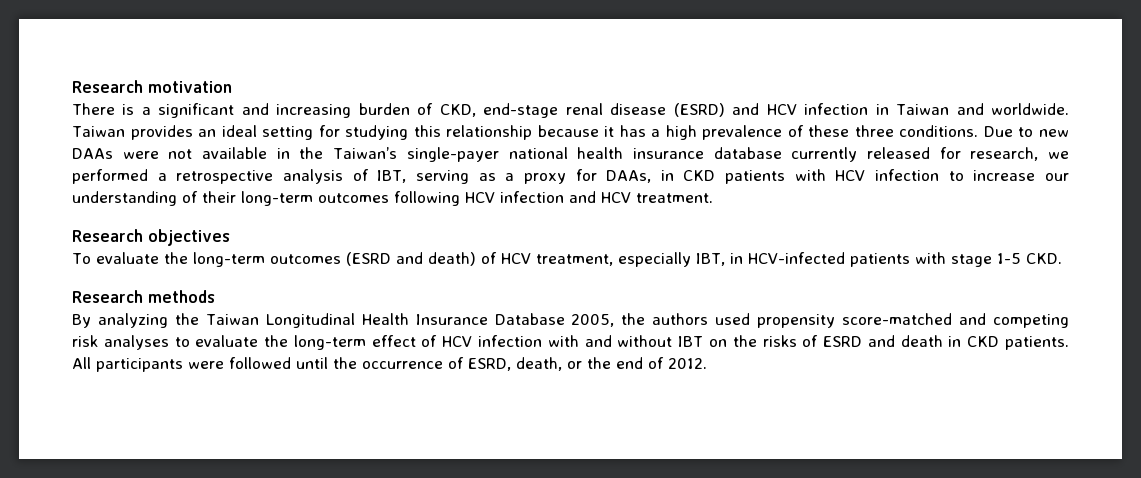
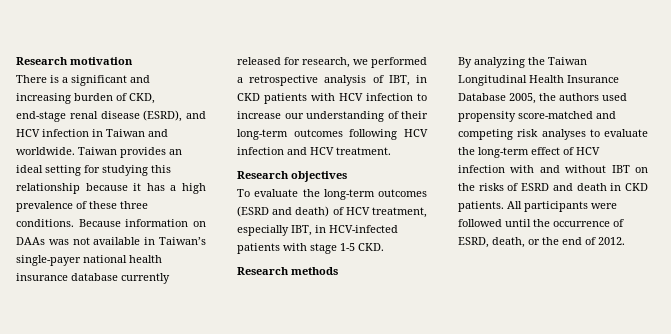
- There is a significant and increasing burden of CKD, end-stage renal disease (ESRD) and HCV infection in Taiwan and worldwide.
+ There is a significant and increasing burden of CKD, end-stage renal disease (ESRD), and HCV infection in Taiwan and worldwide.
- Due to new DAAs were not available in the Taiwan’s single-payer national health insurance database currently released for research, we performed a retrospective analysis of IBT, serving as a proxy for DAAs, in CKD patients with HCV infection to increase our understanding of their long-term outcomes following HCV infection and HCV treatment.
+ Because information on DAAs was not available in Taiwan’s single-payer national health insurance database currently released for research, we performed a retrospective analysis of IBT, in CKD patients with HCV infection to increase our understanding of their long-term outcomes following HCV infection and HCV treatment.

